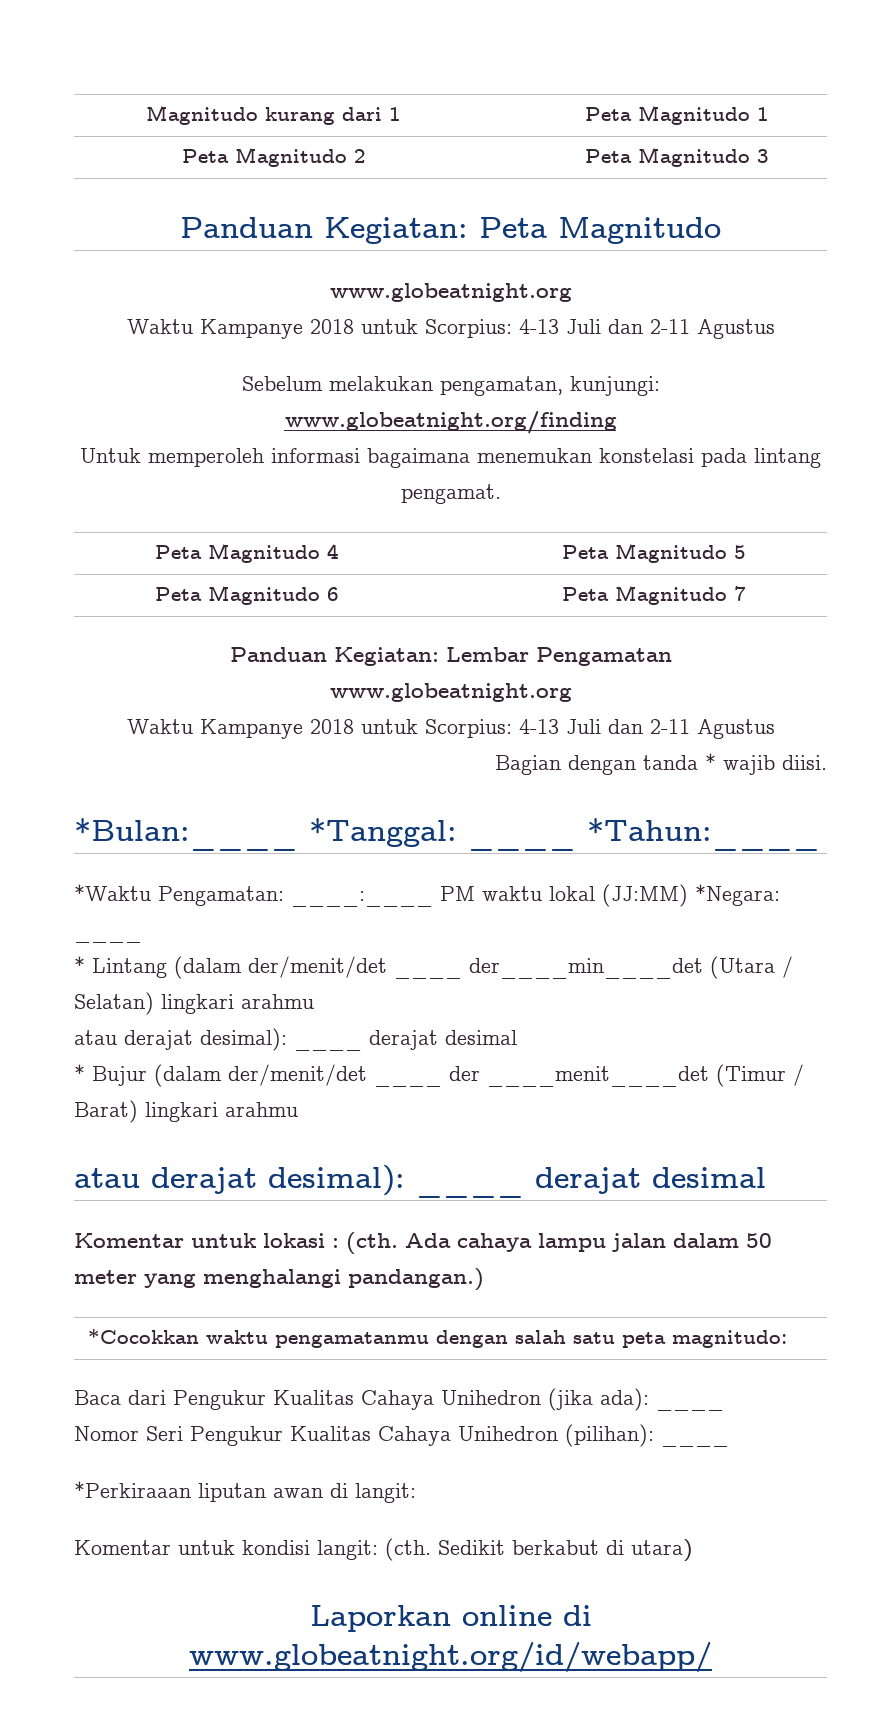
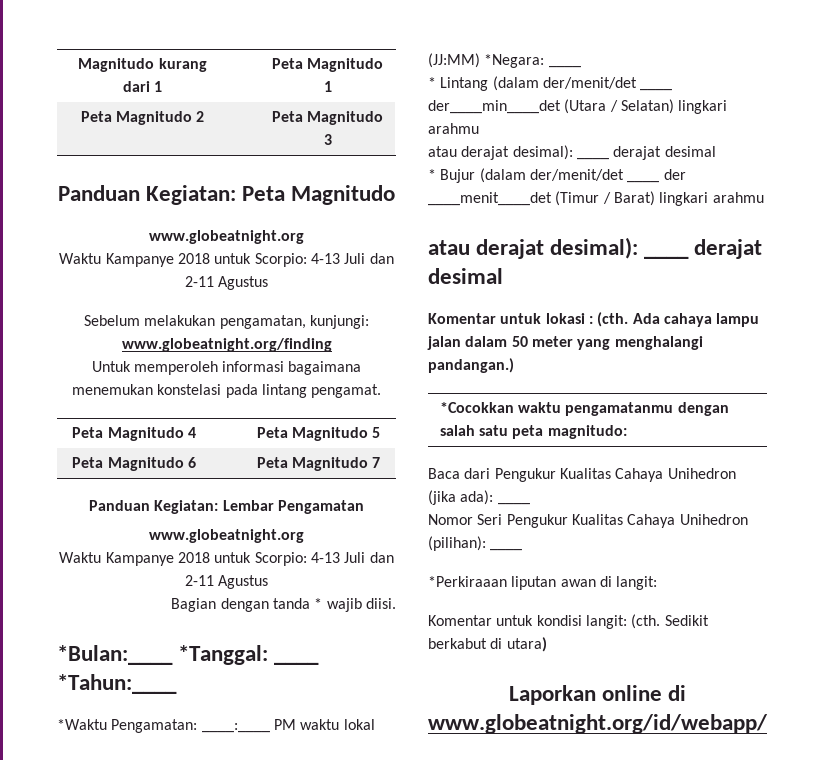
  Panduan Kegiatan: Peta Magnitudo
  www.globeatnight.org
- Waktu Kampanye 2018 untuk Scorpius: 4-13 Juli dan 2-11 Agustus
+ Waktu Kampanye 2018 untuk Scorpio: 4-13 Juli dan 2-11 Agustus
  Panduan Kegiatan: Lembar Pengamatan
  www.globeatnight.org
- Waktu Kampanye 2018 untuk Scorpius: 4-13 Juli dan 2-11 Agustus
+ Waktu Kampanye 2018 untuk Scorpio: 4-13 Juli dan 2-11 Agustus

